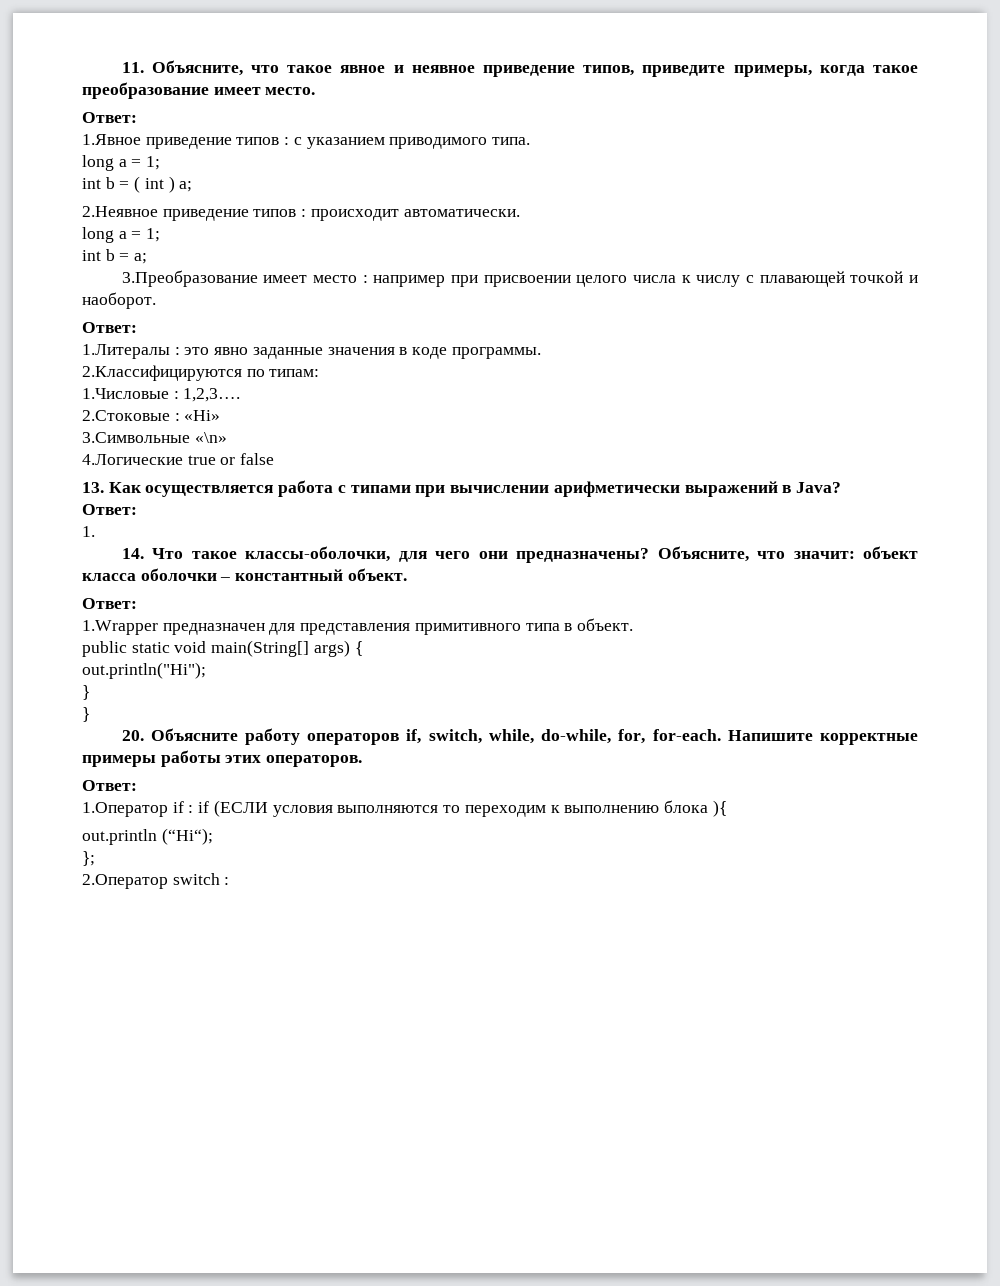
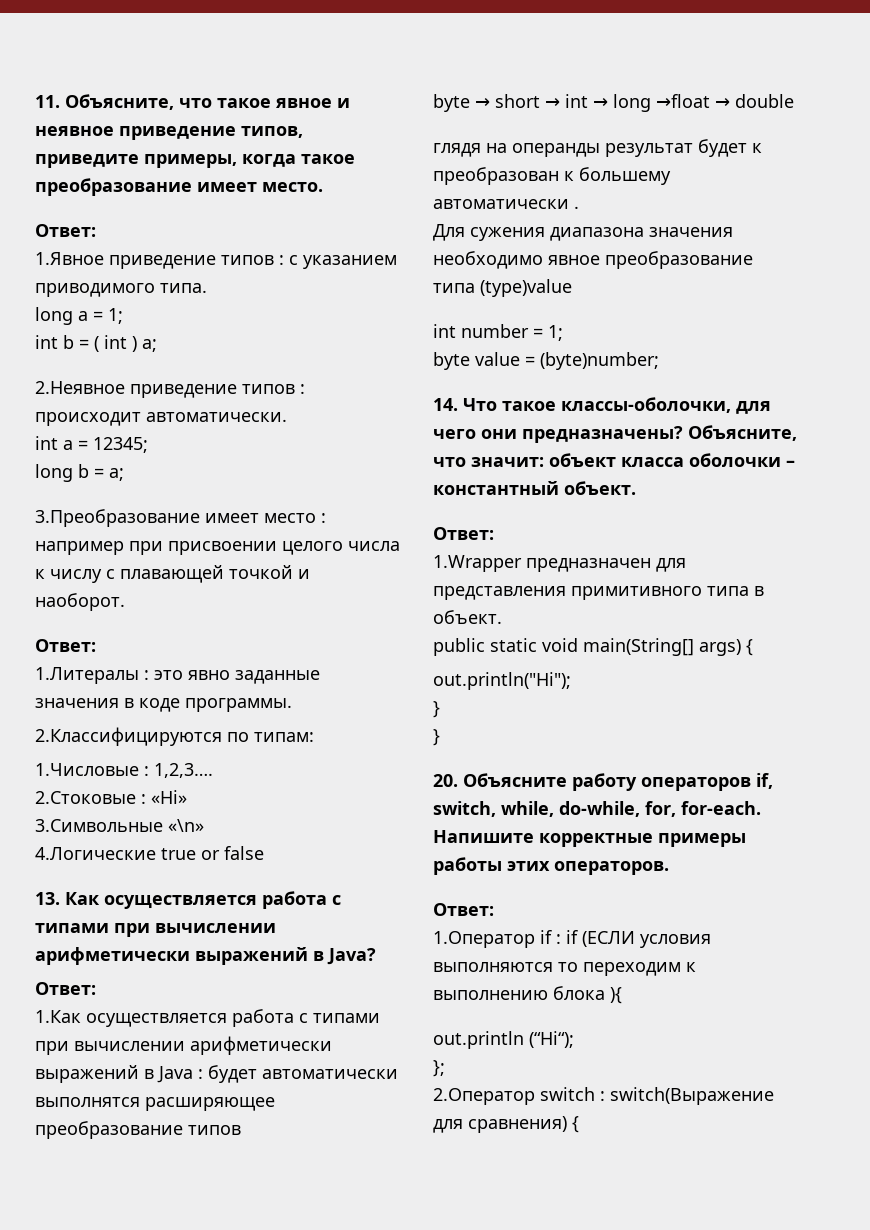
  2.Неявное приведение типов : происходит автоматически.
- long a = 1;
- int b = a;
+ int a = 12345;
+ long b = a;
- 1.
+ 1.Как осуществляется работа с типами при вычислении арифметически выражений в Java : будет автоматически выполнятся расширяющее преобразование типов
+ byte → short → int → long →float → double
+ глядя на операнды результат будет к преобразован к большему автоматически .
+ Для сужения диапазона значения необходимо явное преобразование типа (type)value
+ int number = 1;
+ byte value = (byte)number;
- 2.Оператор switch :
+ 2.Оператор switch : switch(Выражение для сравнения) {

